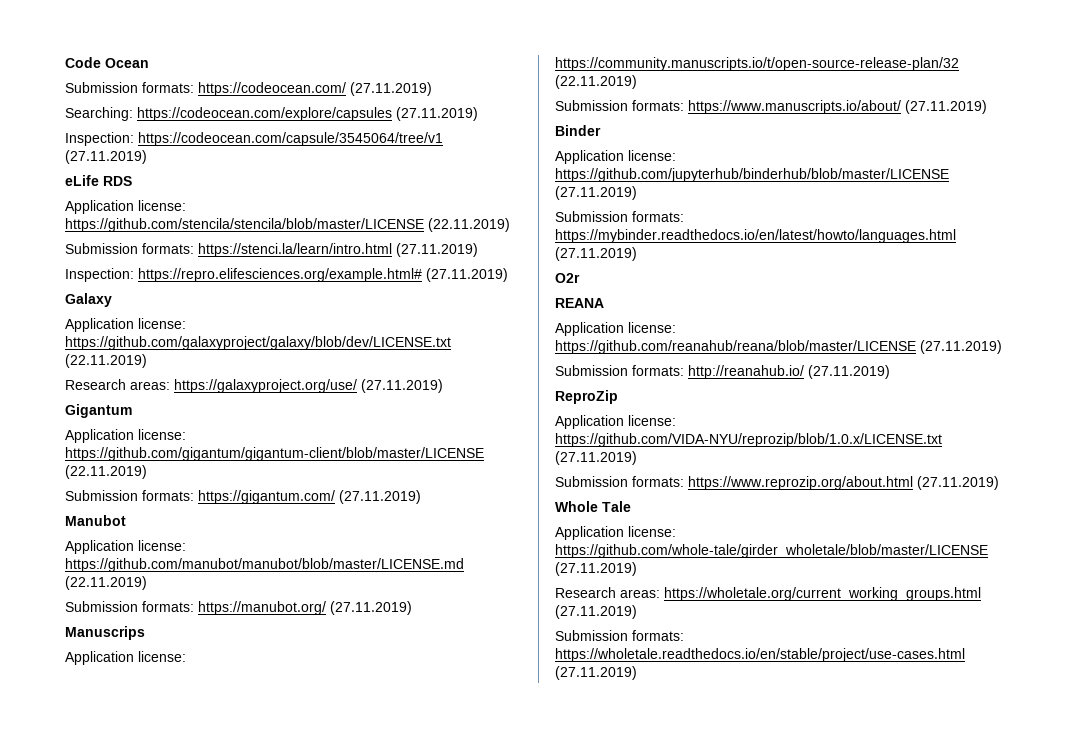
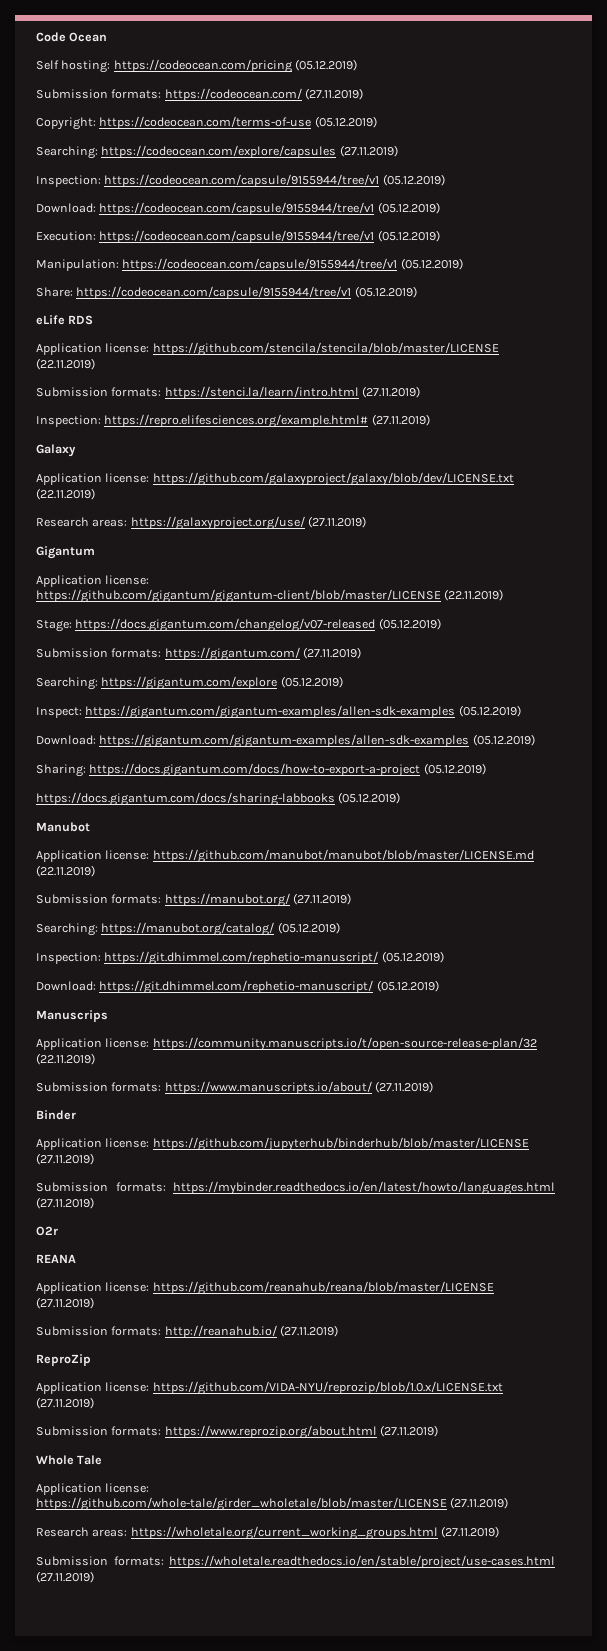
+ Self hosting: https://codeocean.com/pricing (05.12.2019)
+ Copyright: https://codeocean.com/terms-of-use (05.12.2019)
- Inspection: https://codeocean.com/capsule/3545064/tree/v1 (27.11.2019)
+ Inspection: https://codeocean.com/capsule/9155944/tree/v1 (05.12.2019)
+ Download: https://codeocean.com/capsule/9155944/tree/v1 (05.12.2019)
+ Execution: https://codeocean.com/capsule/9155944/tree/v1 (05.12.2019)
+ Manipulation: https://codeocean.com/capsule/9155944/tree/v1 (05.12.2019)
+ Share: https://codeocean.com/capsule/9155944/tree/v1 (05.12.2019)
+ Stage: https://docs.gigantum.com/changelog/v07-released (05.12.2019)
+ Searching: https://gigantum.com/explore (05.12.2019)
+ Inspect: https://gigantum.com/gigantum-examples/allen-sdk-examples (05.12.2019)
+ Download: https://gigantum.com/gigantum-examples/allen-sdk-examples (05.12.2019)
+ Sharing: https://docs.gigantum.com/docs/how-to-export-a-project (05.12.2019)
+ https://docs.gigantum.com/docs/sharing-labbooks (05.12.2019)
+ Searching: https://manubot.org/catalog/ (05.12.2019)
+ Inspection: https://git.dhimmel.com/rephetio-manuscript/ (05.12.2019)
+ Download: https://git.dhimmel.com/rephetio-manuscript/ (05.12.2019)

